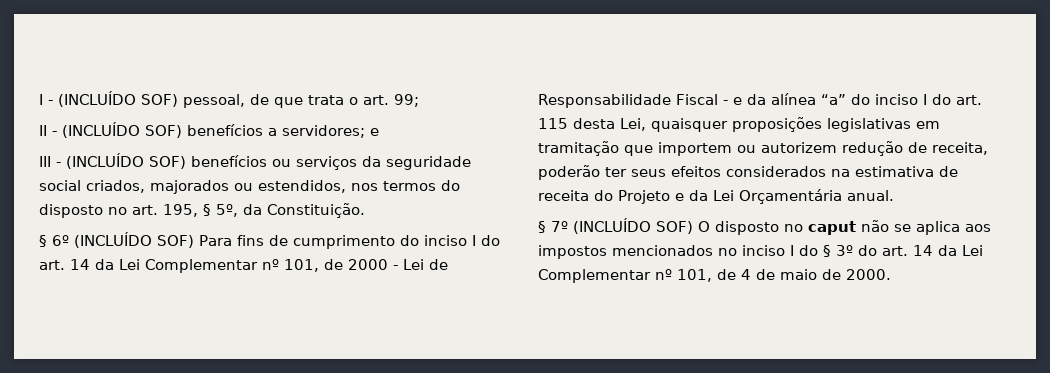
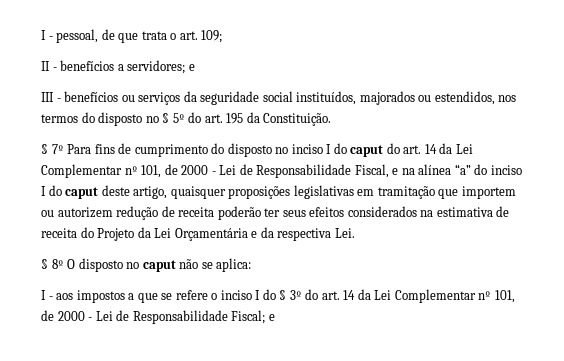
- I - (INCLUÍDO SOF) pessoal, de que trata o art. 99;
+ I - pessoal, de que trata o art. 109;
- II - (INCLUÍDO SOF) benefícios a servidores; e
+ II - benefícios a servidores; e
- III - (INCLUÍDO SOF) benefícios ou serviços da seguridade social criados, majorados ou estendidos, nos termos do disposto no art. 195, § 5º, da Constituição.
+ III - benefícios ou serviços da seguridade social instituídos, majorados ou estendidos, nos termos do disposto no § 5º do art. 195 da Constituição.
- § 6º (INCLUÍDO SOF) Para fins de cumprimento do inciso I do art. 14 da Lei Complementar nº 101, de 2000 - Lei de Responsabilidade Fiscal - e da alínea “a” do inciso I do art. 115 desta Lei, quaisquer proposições legislativas em tramitação que importem ou autorizem redução de receita, poderão ter seus efeitos considerados na estimativa de receita do Projeto e da Lei Orçamentária anual.
- § 7º (INCLUÍDO SOF) O disposto no caput não se aplica aos impostos mencionados no inciso I do § 3º do art. 14 da Lei Complementar nº 101, de 4 de maio de 2000.
+ § 7º Para fins de cumprimento do disposto no inciso I do caput do art. 14 da Lei Complementar nº 101, de 2000 - Lei de Responsabilidade Fiscal, e na alínea “a” do inciso I do caput deste artigo, quaisquer proposições legislativas em tramitação que importem ou autorizem redução de receita poderão ter seus efeitos considerados na estimativa de receita do Projeto da Lei Orçamentária e da respectiva Lei.
+ § 8º O disposto no caput não se aplica:
+ I - aos impostos a que se refere o inciso I do § 3º do art. 14 da Lei Complementar nº 101, de 2000 - Lei de Responsabilidade Fiscal; e

